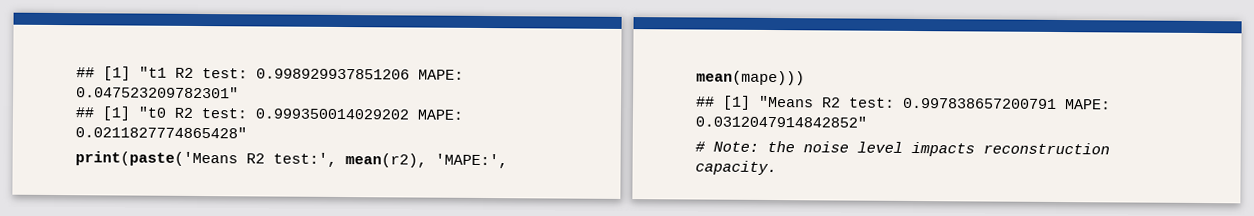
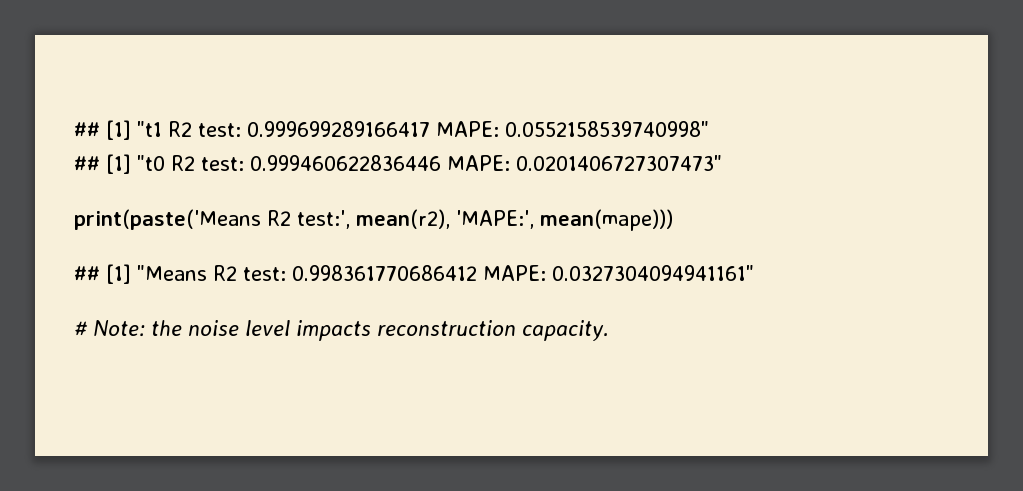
- ## [1] "t1 R2 test: 0.998929937851206 MAPE: 0.047523209782301"
+ ## [1] "t1 R2 test: 0.999699289166417 MAPE: 0.0552158539740998"
- ## [1] "t0 R2 test: 0.999350014029202 MAPE: 0.0211827774865428"
+ ## [1] "t0 R2 test: 0.999460622836446 MAPE: 0.0201406727307473"
- ## [1] "Means R2 test: 0.997838657200791 MAPE: 0.0312047914842852"
+ ## [1] "Means R2 test: 0.998361770686412 MAPE: 0.0327304094941161"

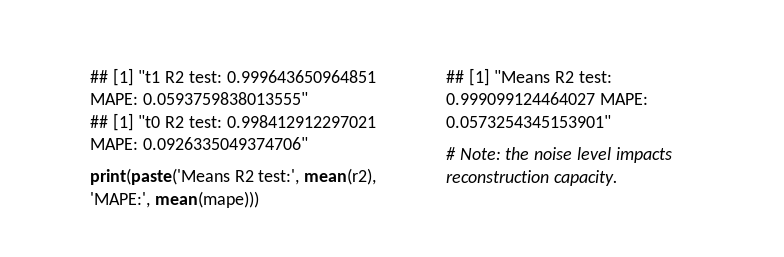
- ## [1] "t1 R2 test: 0.999699289166417 MAPE: 0.0552158539740998"
+ ## [1] "t1 R2 test: 0.999643650964851 MAPE: 0.0593759838013555"
- ## [1] "t0 R2 test: 0.999460622836446 MAPE: 0.0201406727307473"
+ ## [1] "t0 R2 test: 0.998412912297021 MAPE: 0.0926335049374706"
- ## [1] "Means R2 test: 0.998361770686412 MAPE: 0.0327304094941161"
+ ## [1] "Means R2 test: 0.999099124464027 MAPE: 0.0573254345153901"

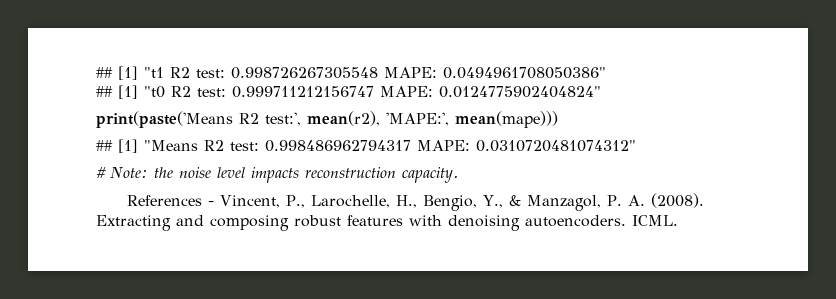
- ## [1] "t1 R2 test: 0.999643650964851 MAPE: 0.0593759838013555"
+ ## [1] "t1 R2 test: 0.998726267305548 MAPE: 0.0494961708050386"
- ## [1] "t0 R2 test: 0.998412912297021 MAPE: 0.0926335049374706"
+ ## [1] "t0 R2 test: 0.999711212156747 MAPE: 0.0124775902404824"
- ## [1] "Means R2 test: 0.999099124464027 MAPE: 0.0573254345153901"
+ ## [1] "Means R2 test: 0.998486962794317 MAPE: 0.0310720481074312"
+ References - Vincent, P., Larochelle, H., Bengio, Y., & Manzagol, P. A. (2008). Extracting and composing robust features with denoising autoencoders. ICML.

